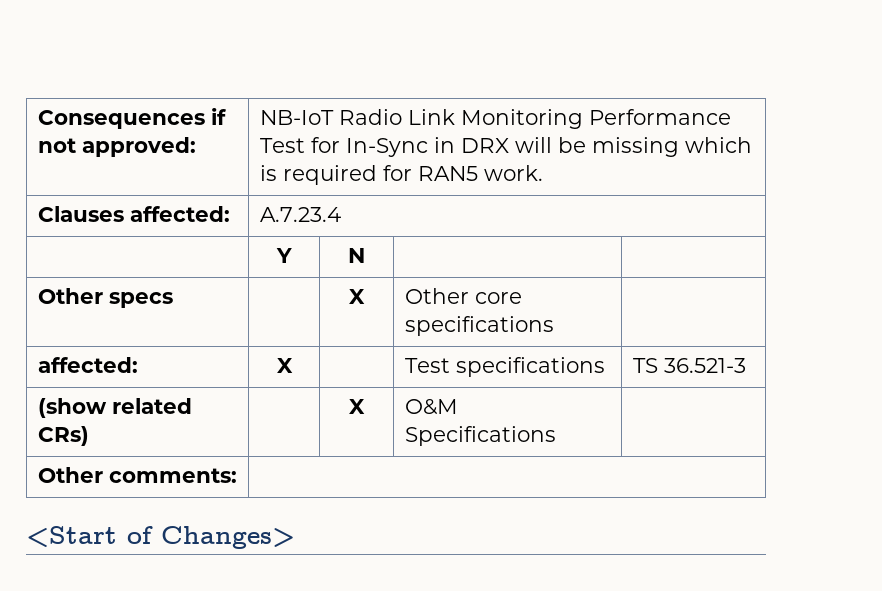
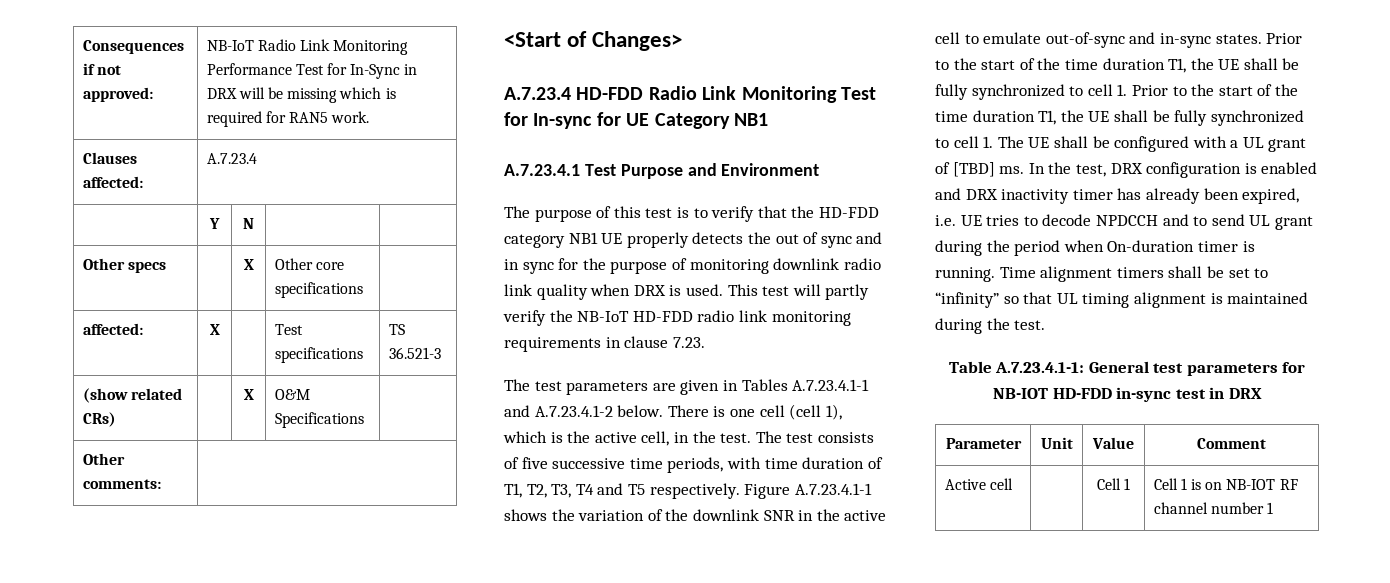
+ A.7.23.4 HD-FDD Radio Link Monitoring Test for In-sync for UE Category NB1
+ A.7.23.4.1 Test Purpose and Environment
+ The purpose of this test is to verify that the HD-FDD category NB1 UE properly detects the out of sync and in sync for the purpose of monitoring downlink radio link quality when DRX is used. This test will partly verify the NB-IoT HD-FDD radio link monitoring requirements in clause 7.23.
+ The test parameters are given in Tables A.7.23.4.1-1 and A.7.23.4.1-2 below. There is one cell (cell 1), which is the active cell, in the test. The test consists of five successive time periods, with time duration of T1, T2, T3, T4 and T5 respectively. Figure A.7.23.4.1-1 shows the variation of the downlink SNR in the active cell to emulate out-of-sync and in-sync states. Prior to the start of the time duration T1, the UE shall be fully synchronized to cell 1. Prior to the start of the time duration T1, the UE shall be fully synchronized to cell 1. The UE shall be configured with a UL grant of [TBD] ms. In the test, DRX configuration is enabled and DRX inactivity timer has already been expired, i.e. UE tries to decode NPDCCH and to send UL grant during the period when On-duration timer is running. Time alignment timers shall be set to “infinity” so that UL timing alignment is maintained during the test.
+ Table A.7.23.4.1-1: General test parameters for NB-IOT HD-FDD in-sync test in DRX
+ Parameter | Unit | Value | Comment
+ Active cell | | Cell 1 | Cell 1 is on NB-IOT RF channel number 1

